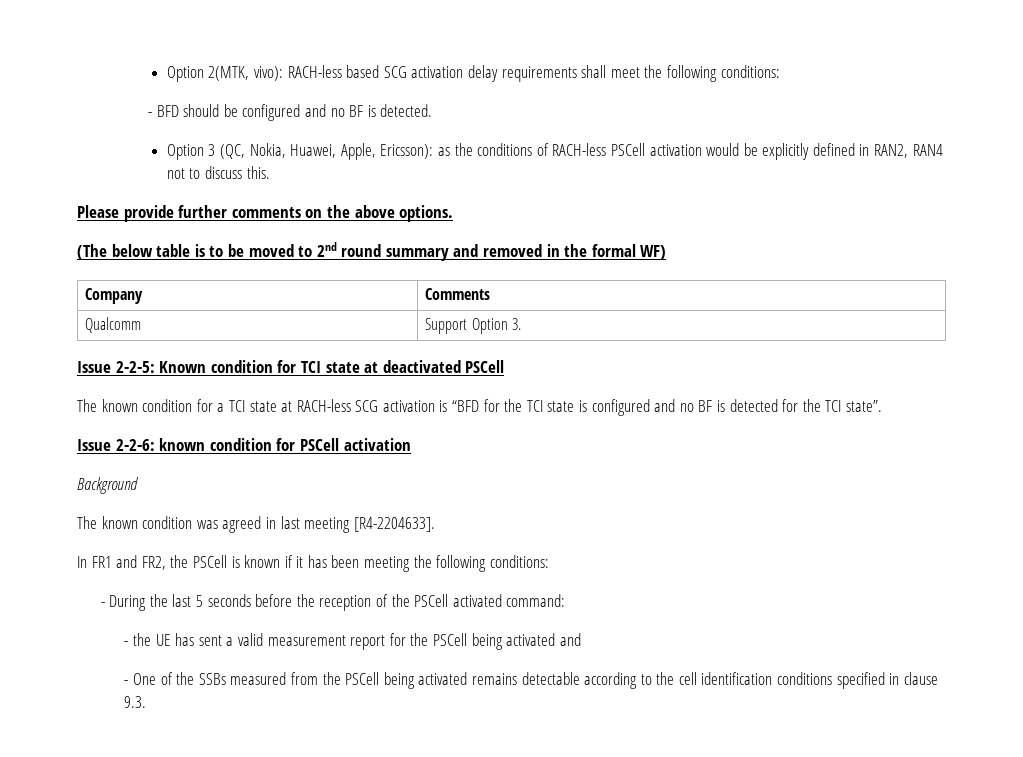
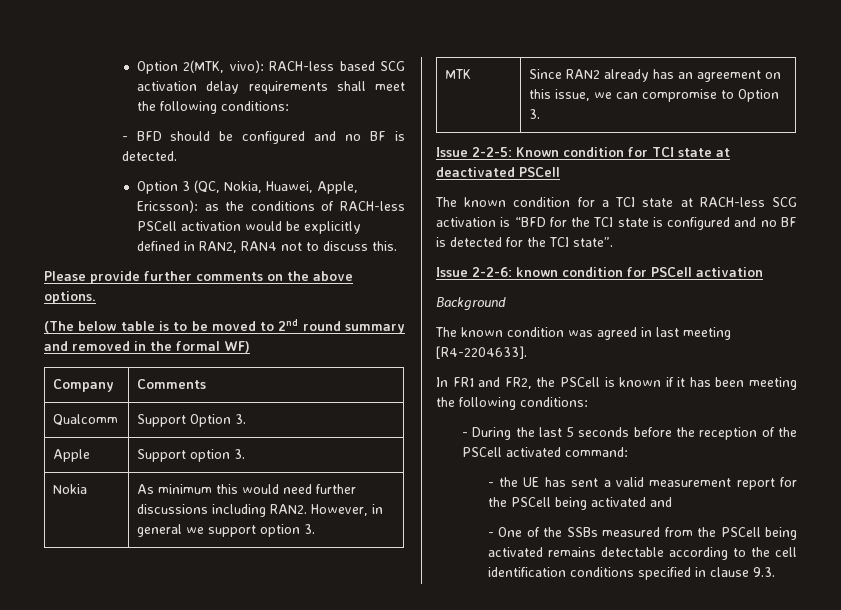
+ Apple | Support option 3.
+ Nokia | As minimum this would need further discussions including RAN2. However, in general we support option 3.
+ MTK | Since RAN2 already has an agreement on this issue, we can compromise to Option 3.

